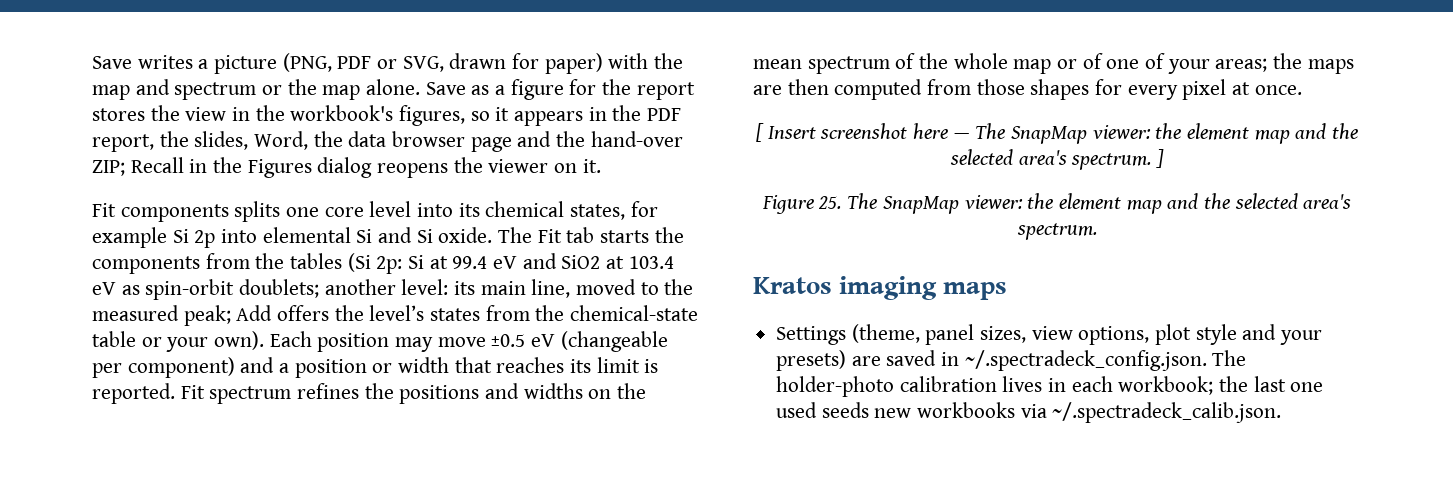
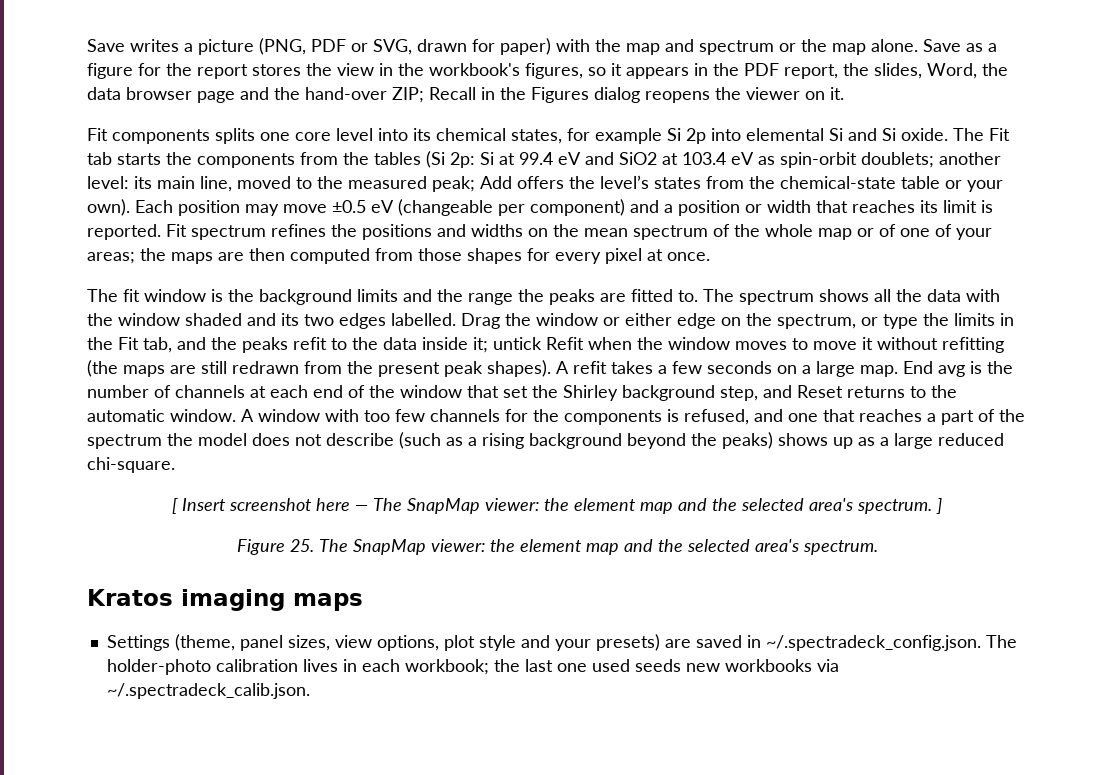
+ The fit window is the background limits and the range the peaks are fitted to. The spectrum shows all the data with the window shaded and its two edges labelled. Drag the window or either edge on the spectrum, or type the limits in the Fit tab, and the peaks refit to the data inside it; untick Refit when the window moves to move it without refitting (the maps are still redrawn from the present peak shapes). A refit takes a few seconds on a large map. End avg is the number of channels at each end of the window that set the Shirley background step, and Reset returns to the automatic window. A window with too few channels for the components is refused, and one that reaches a part of the spectrum the model does not describe (such as a rising background beyond the peaks) shows up as a large reduced chi-square.

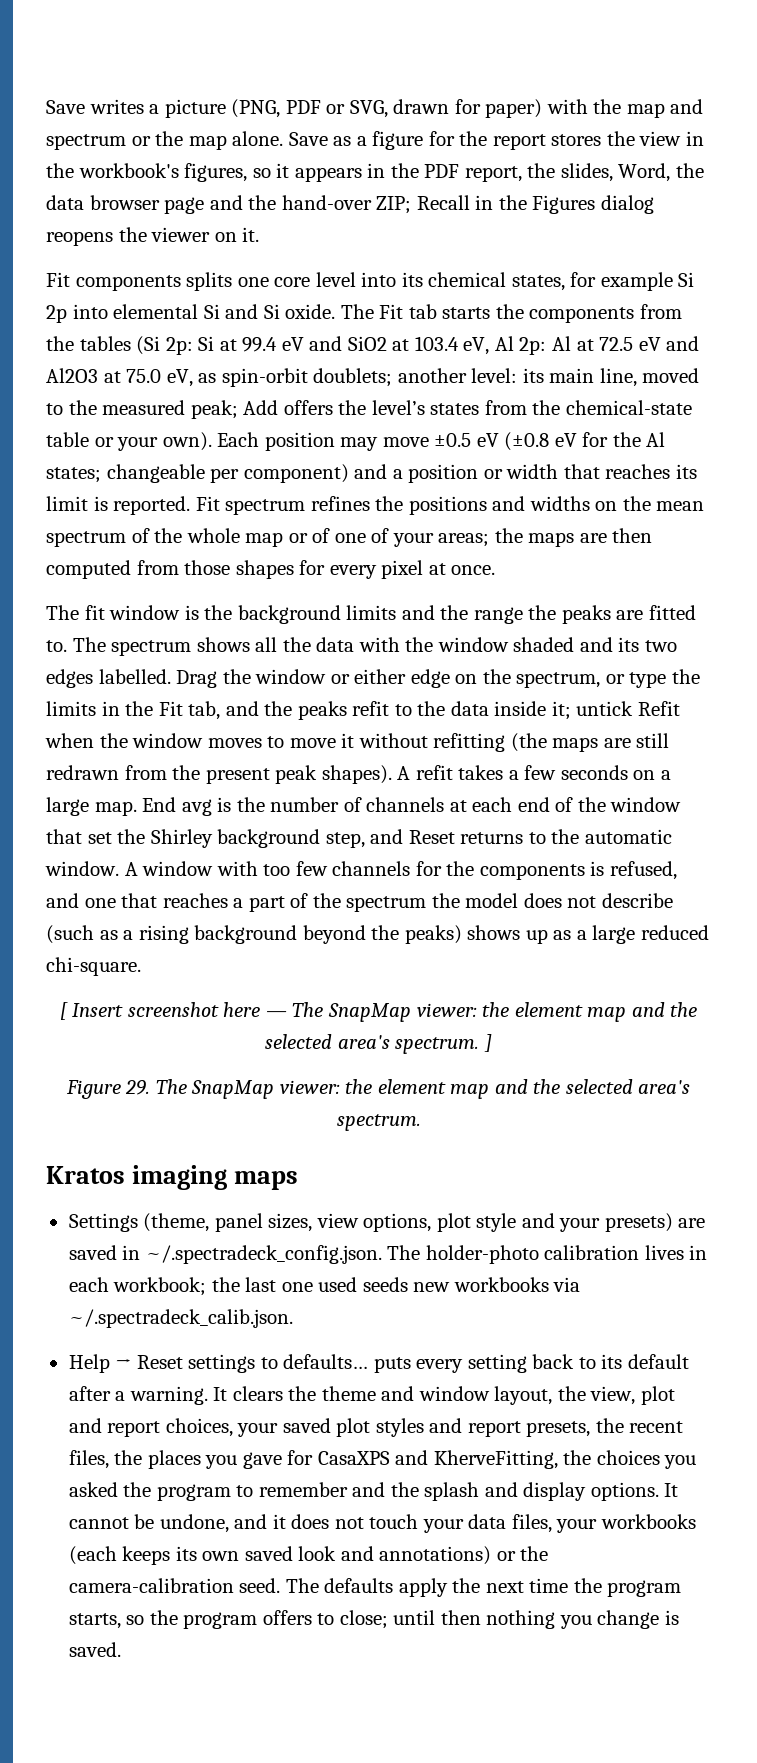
- The Fit tab starts the components from the tables (Si 2p: Si at 99.4 eV and SiO2 at 103.4 eV as spin-orbit doublets; another level: its main line, moved to the measured peak; Add offers the level’s states from the chemical-state table or your own).
+ The Fit tab starts the components from the tables (Si 2p: Si at 99.4 eV and SiO2 at 103.4 eV, Al 2p: Al at 72.5 eV and Al2O3 at 75.0 eV, as spin-orbit doublets; another level: its main line, moved to the measured peak; Add offers the level’s states from the chemical-state table or your own).
- Each position may move ±0.5 eV (changeable per component) and a position or width that reaches its limit is reported.
+ Each position may move ±0.5 eV (±0.8 eV for the Al states; changeable per component) and a position or width that reaches its limit is reported.
- Figure 25. The SnapMap viewer: the element map and the selected area's spectrum.
+ Figure 29. The SnapMap viewer: the element map and the selected area's spectrum.
+ Help → Reset settings to defaults… puts every setting back to its default after a warning. It clears the theme and window layout, the view, plot and report choices, your saved plot styles and report presets, the recent files, the places you gave for CasaXPS and KherveFitting, the choices you asked the program to remember and the splash and display options. It cannot be undone, and it does not touch your data files, your workbooks (each keeps its own saved look and annotations) or the camera-calibration seed. The defaults apply the next time the program starts, so the program offers to close; until then nothing you change is saved.

